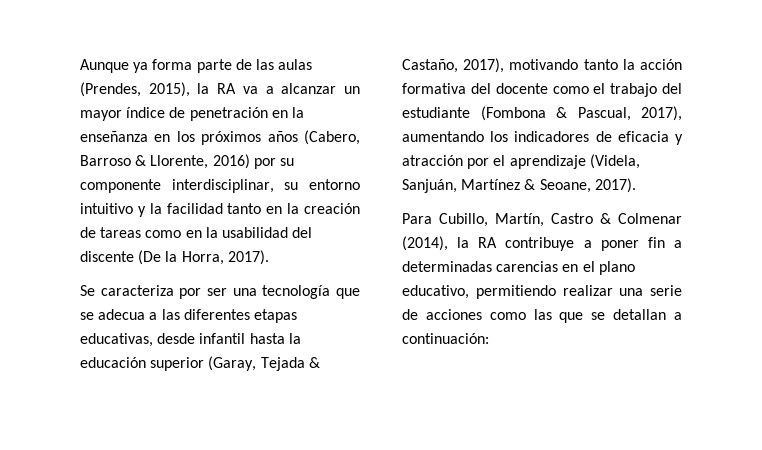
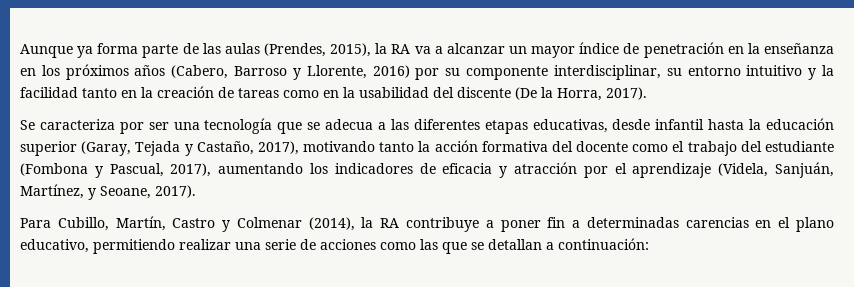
- Aunque ya forma parte de las aulas (Prendes, 2015), la RA va a alcanzar un mayor índice de penetración en la enseñanza en los próximos años (Cabero, Barroso & Llorente, 2016) por su componente interdisciplinar, su entorno intuitivo y la facilidad tanto en la creación de tareas como en la usabilidad del discente (De la Horra, 2017).
+ Aunque ya forma parte de las aulas (Prendes, 2015), la RA va a alcanzar un mayor índice de penetración en la enseñanza en los próximos años (Cabero, Barroso y Llorente, 2016) por su componente interdisciplinar, su entorno intuitivo y la facilidad tanto en la creación de tareas como en la usabilidad del discente (De la Horra, 2017).
- Se caracteriza por ser una tecnología que se adecua a las diferentes etapas educativas, desde infantil hasta la educación superior (Garay, Tejada & Castaño, 2017), motivando tanto la acción formativa del docente como el trabajo del estudiante (Fombona & Pascual, 2017), aumentando los indicadores de eficacia y atracción por el aprendizaje (Videla, Sanjuán, Martínez & Seoane, 2017).
+ Se caracteriza por ser una tecnología que se adecua a las diferentes etapas educativas, desde infantil hasta la educación superior (Garay, Tejada y Castaño, 2017), motivando tanto la acción formativa del docente como el trabajo del estudiante (Fombona y Pascual, 2017), aumentando los indicadores de eficacia y atracción por el aprendizaje (Videla, Sanjuán, Martínez, y Seoane, 2017).
- Para Cubillo, Martín, Castro & Colmenar (2014), la RA contribuye a poner fin a determinadas carencias en el plano educativo, permitiendo realizar una serie de acciones como las que se detallan a continuación:
+ Para Cubillo, Martín, Castro y Colmenar (2014), la RA contribuye a poner fin a determinadas carencias en el plano educativo, permitiendo realizar una serie de acciones como las que se detallan a continuación:

